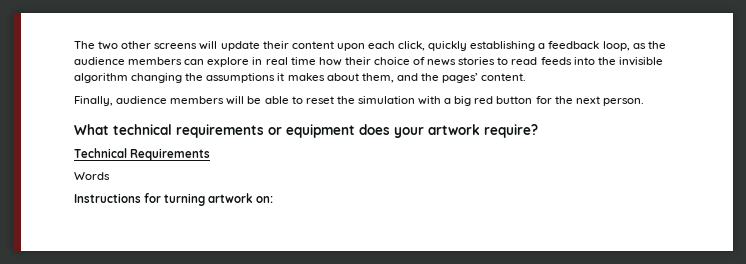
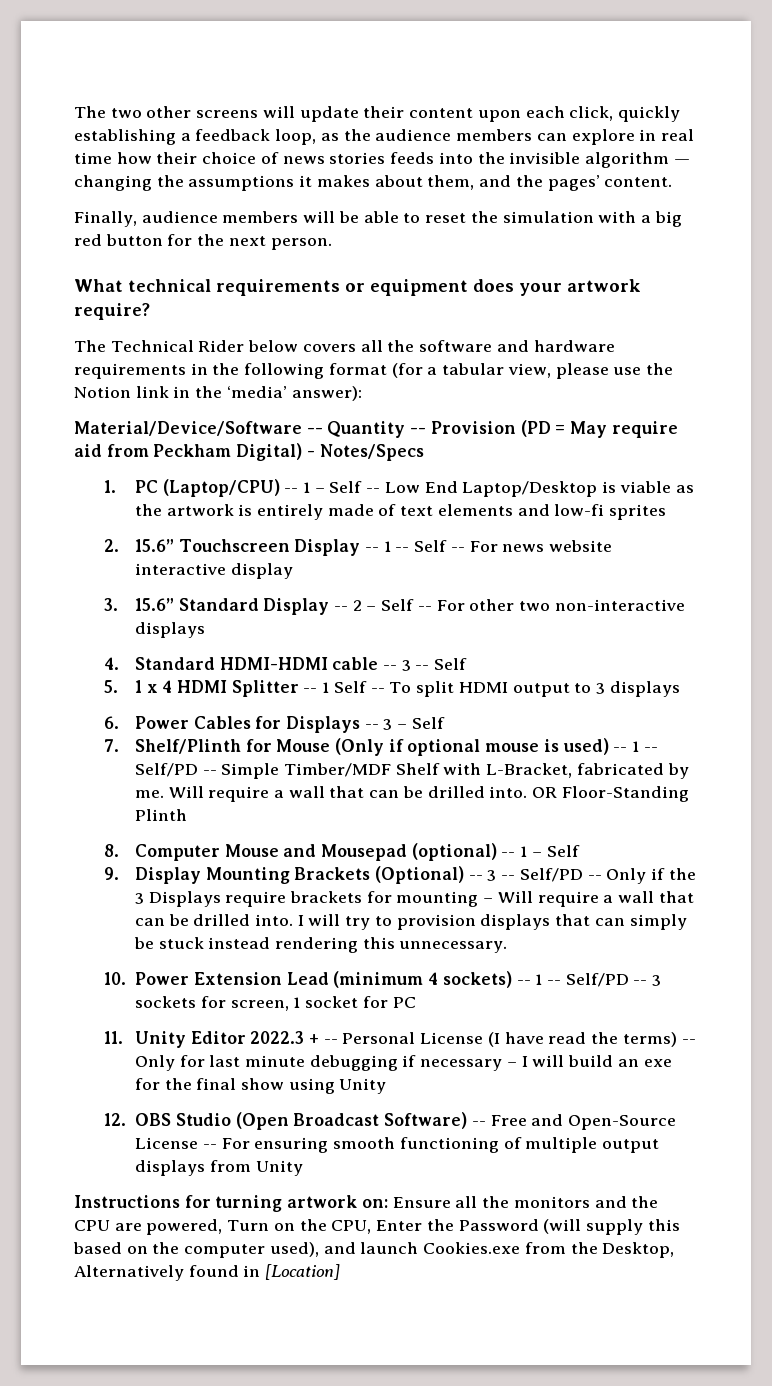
- The two other screens will update their content upon each click, quickly establishing a feedback loop, as the audience members can explore in real time how their choice of news stories to read feeds into the invisible algorithm changing the assumptions it makes about them, and the pages’ content.
+ The two other screens will update their content upon each click, quickly establishing a feedback loop, as the audience members can explore in real time how their choice of news stories feeds into the invisible algorithm — changing the assumptions it makes about them, and the pages’ content.
- Technical Requirements
- Words
+ The Technical Rider below covers all the software and hardware requirements in the following format (for a tabular view, please use the Notion link in the ‘media’ answer):
+ Material/Device/Software -- Quantity -- Provision (PD = May require aid from Peckham Digital) - Notes/Specs
+ 1. PC (Laptop/CPU) -- 1 – Self -- Low End Laptop/Desktop is viable as the artwork is entirely made of text elements and low-fi sprites
+ 2. 15.6” Touchscreen Display -- 1 -- Self -- For news website interactive display
+ 3. 15.6” Standard Display -- 2 – Self -- For other two non-interactive displays
+ 4. Standard HDMI-HDMI cable -- 3 -- Self
+ 5. 1 x 4 HDMI Splitter -- 1 Self -- To split HDMI output to 3 displays
+ 6. Power Cables for Displays -- 3 – Self
+ 7. Shelf/Plinth for Mouse (Only if optional mouse is used) -- 1 -- Self/PD -- Simple Timber/MDF Shelf with L-Bracket, fabricated by me. Will require a wall that can be drilled into. OR Floor-Standing Plinth
+ 8. Computer Mouse and Mousepad (optional) -- 1 – Self
+ 9. Display Mounting Brackets (Optional) -- 3 -- Self/PD -- Only if the 3 Displays require brackets for mounting – Will require a wall that can be drilled into. I will try to provision displays that can simply be stuck instead rendering this unnecessary.
+ 10. Power Extension Lead (minimum 4 sockets) -- 1 -- Self/PD -- 3 sockets for screen, 1 socket for PC
+ 11. Unity Editor 2022.3 + -- Personal License (I have read the terms) -- Only for last minute debugging if necessary – I will build an exe for the final show using Unity
+ 12. OBS Studio (Open Broadcast Software) -- Free and Open-Source License -- For ensuring smooth functioning of multiple output displays from Unity
- Instructions for turning artwork on:
+ Instructions for turning artwork on: Ensure all the monitors and the CPU are powered, Turn on the CPU, Enter the Password (will supply this based on the computer used), and launch Cookies.exe from the Desktop, Alternatively found in [Location]

